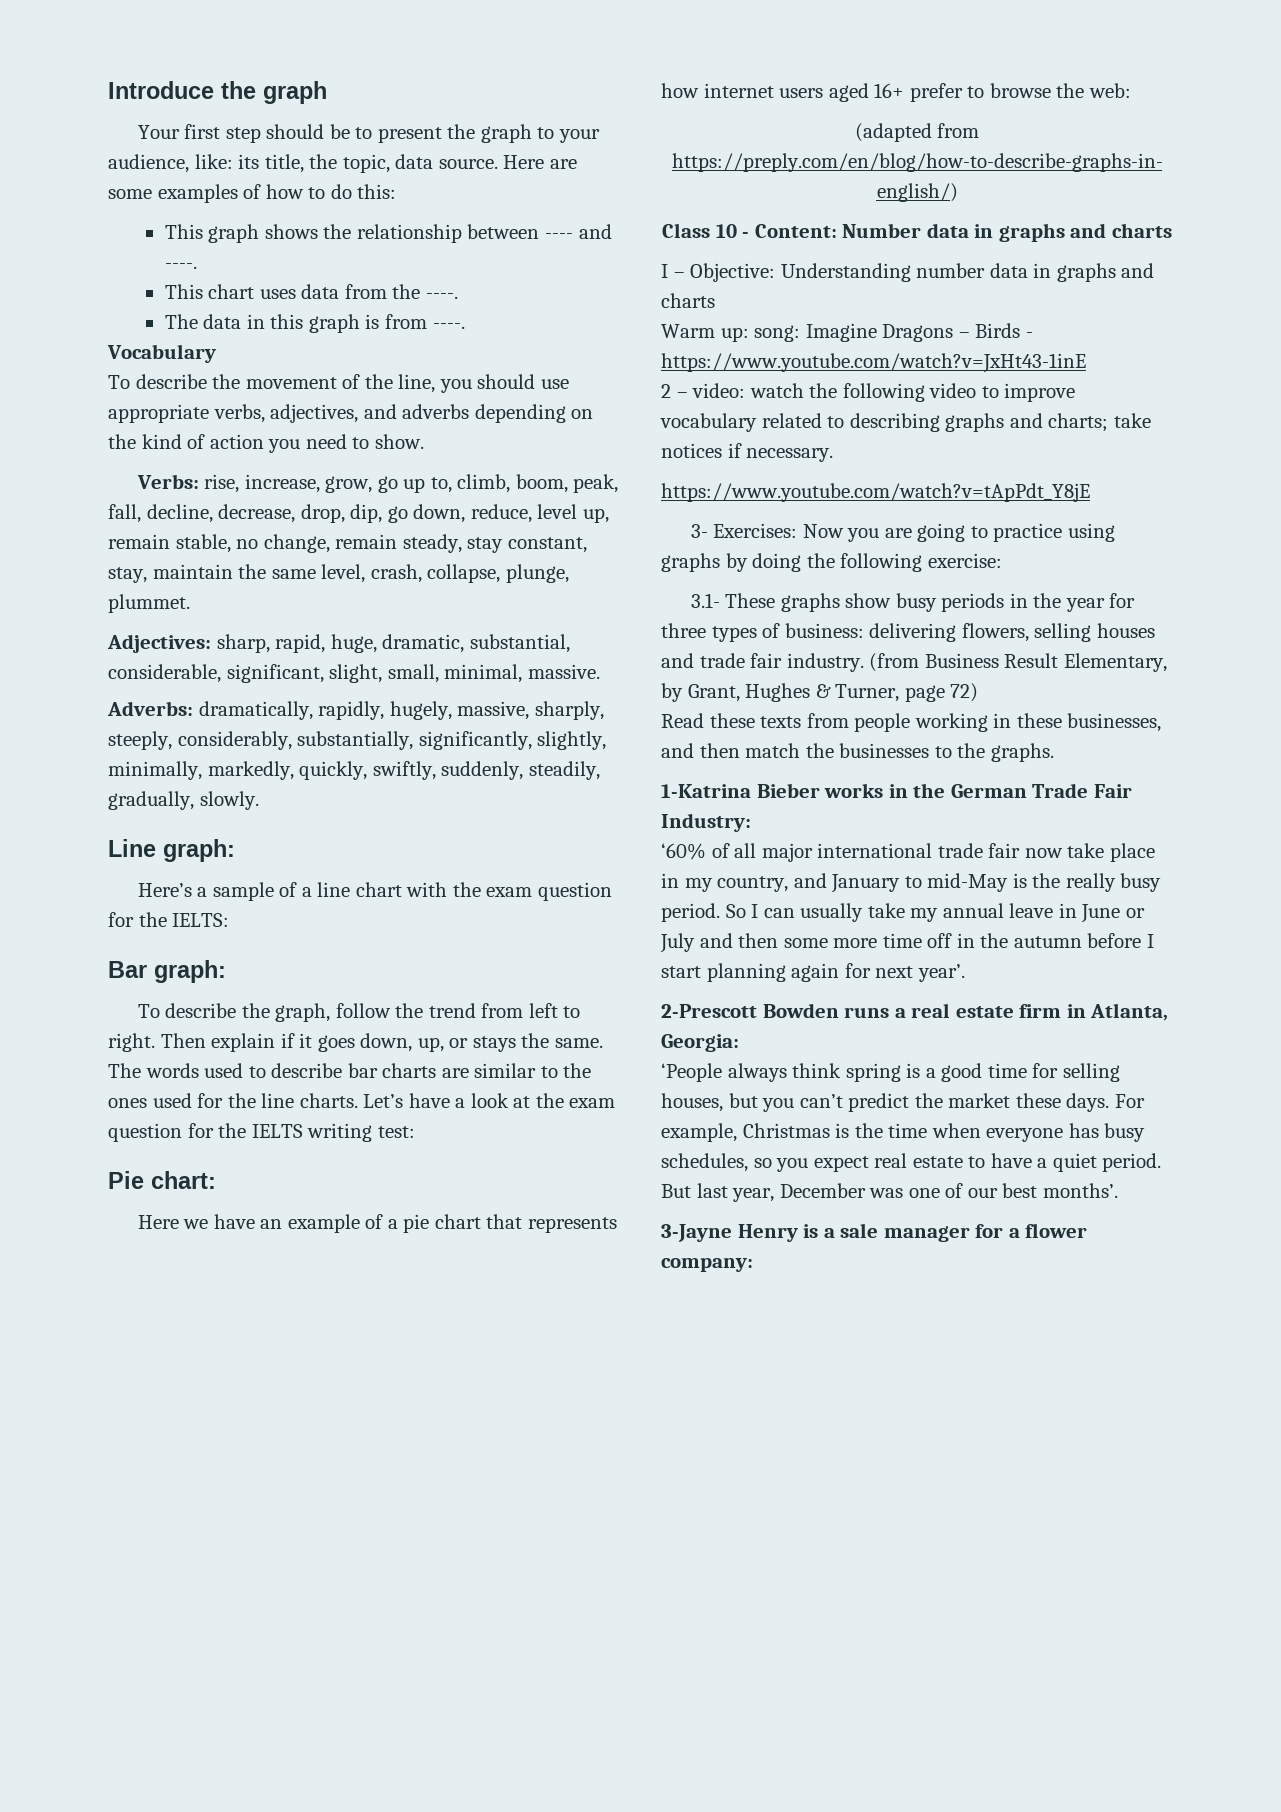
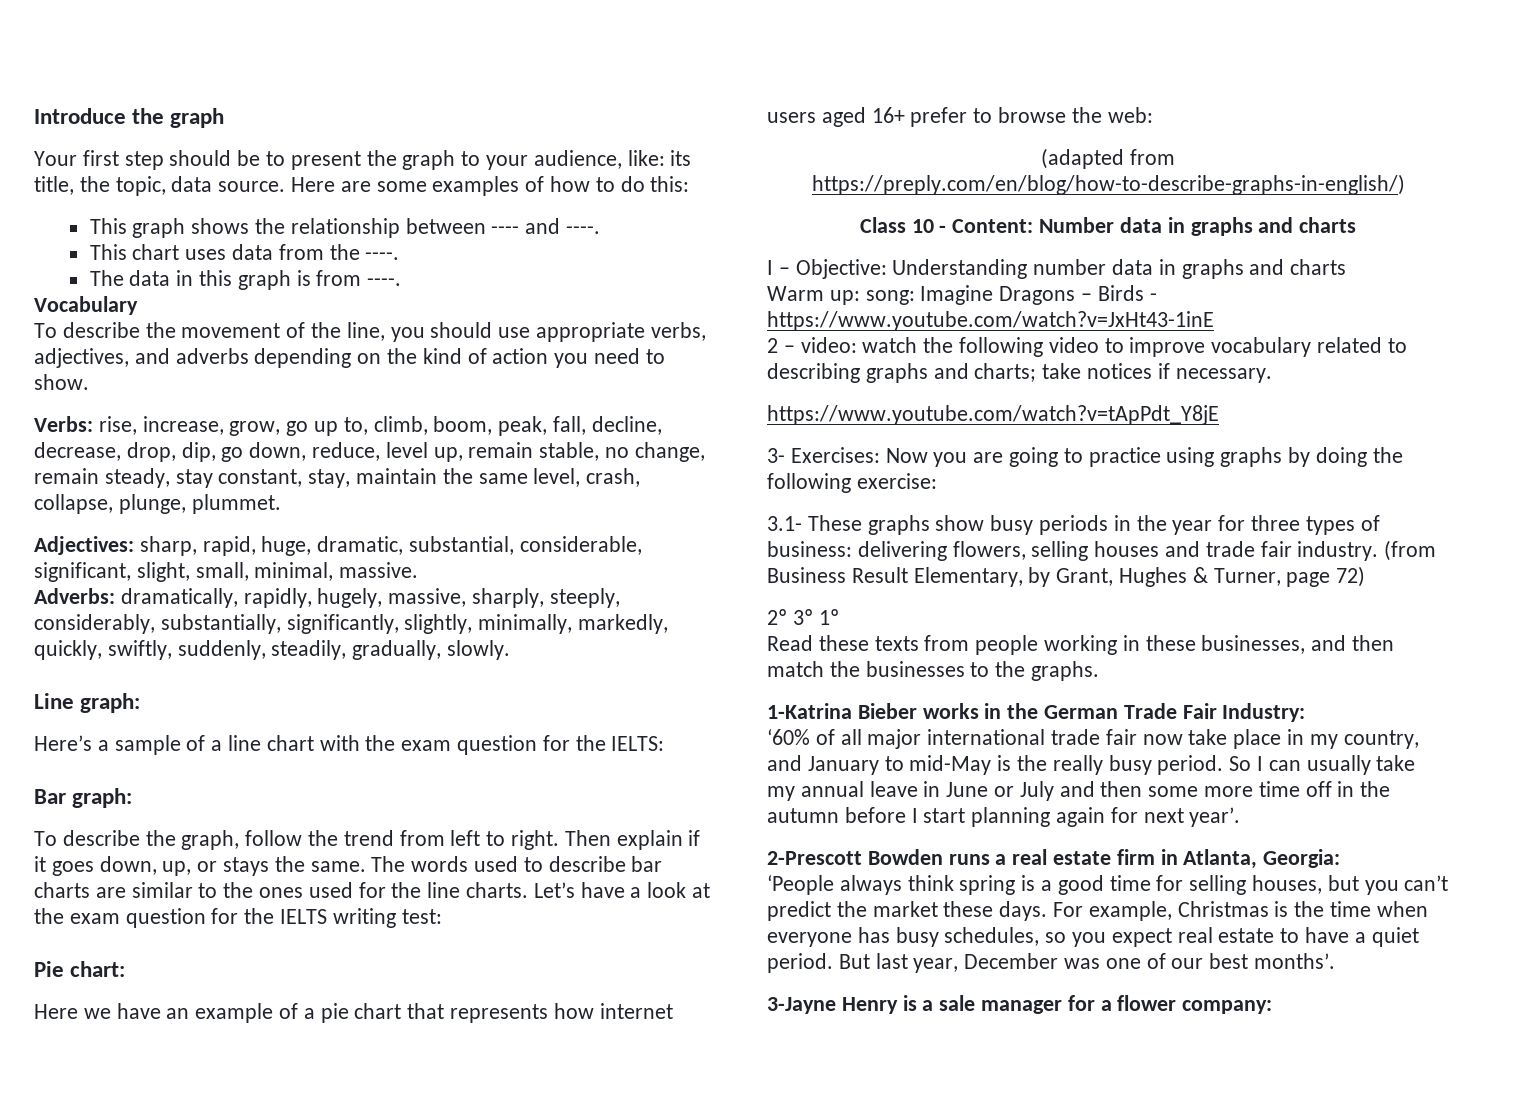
+ 2º 3º 1º

